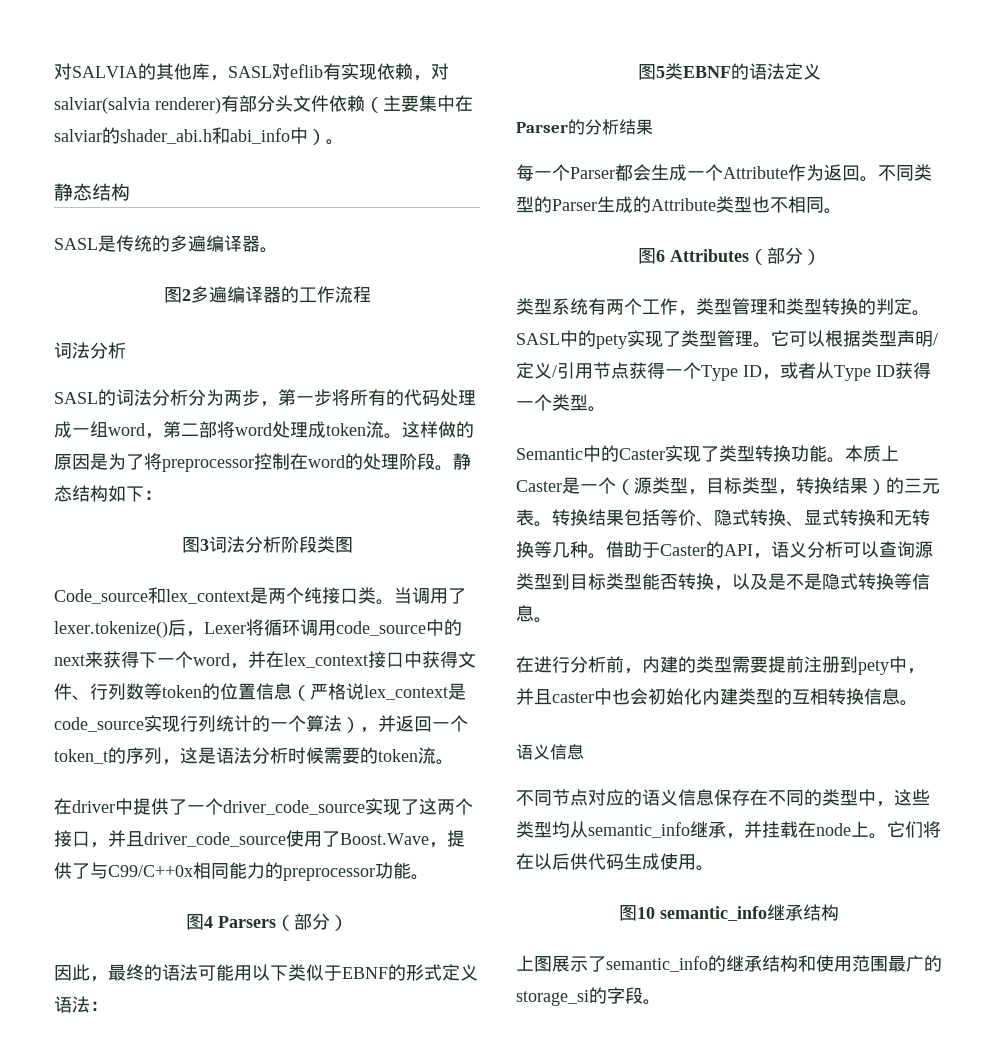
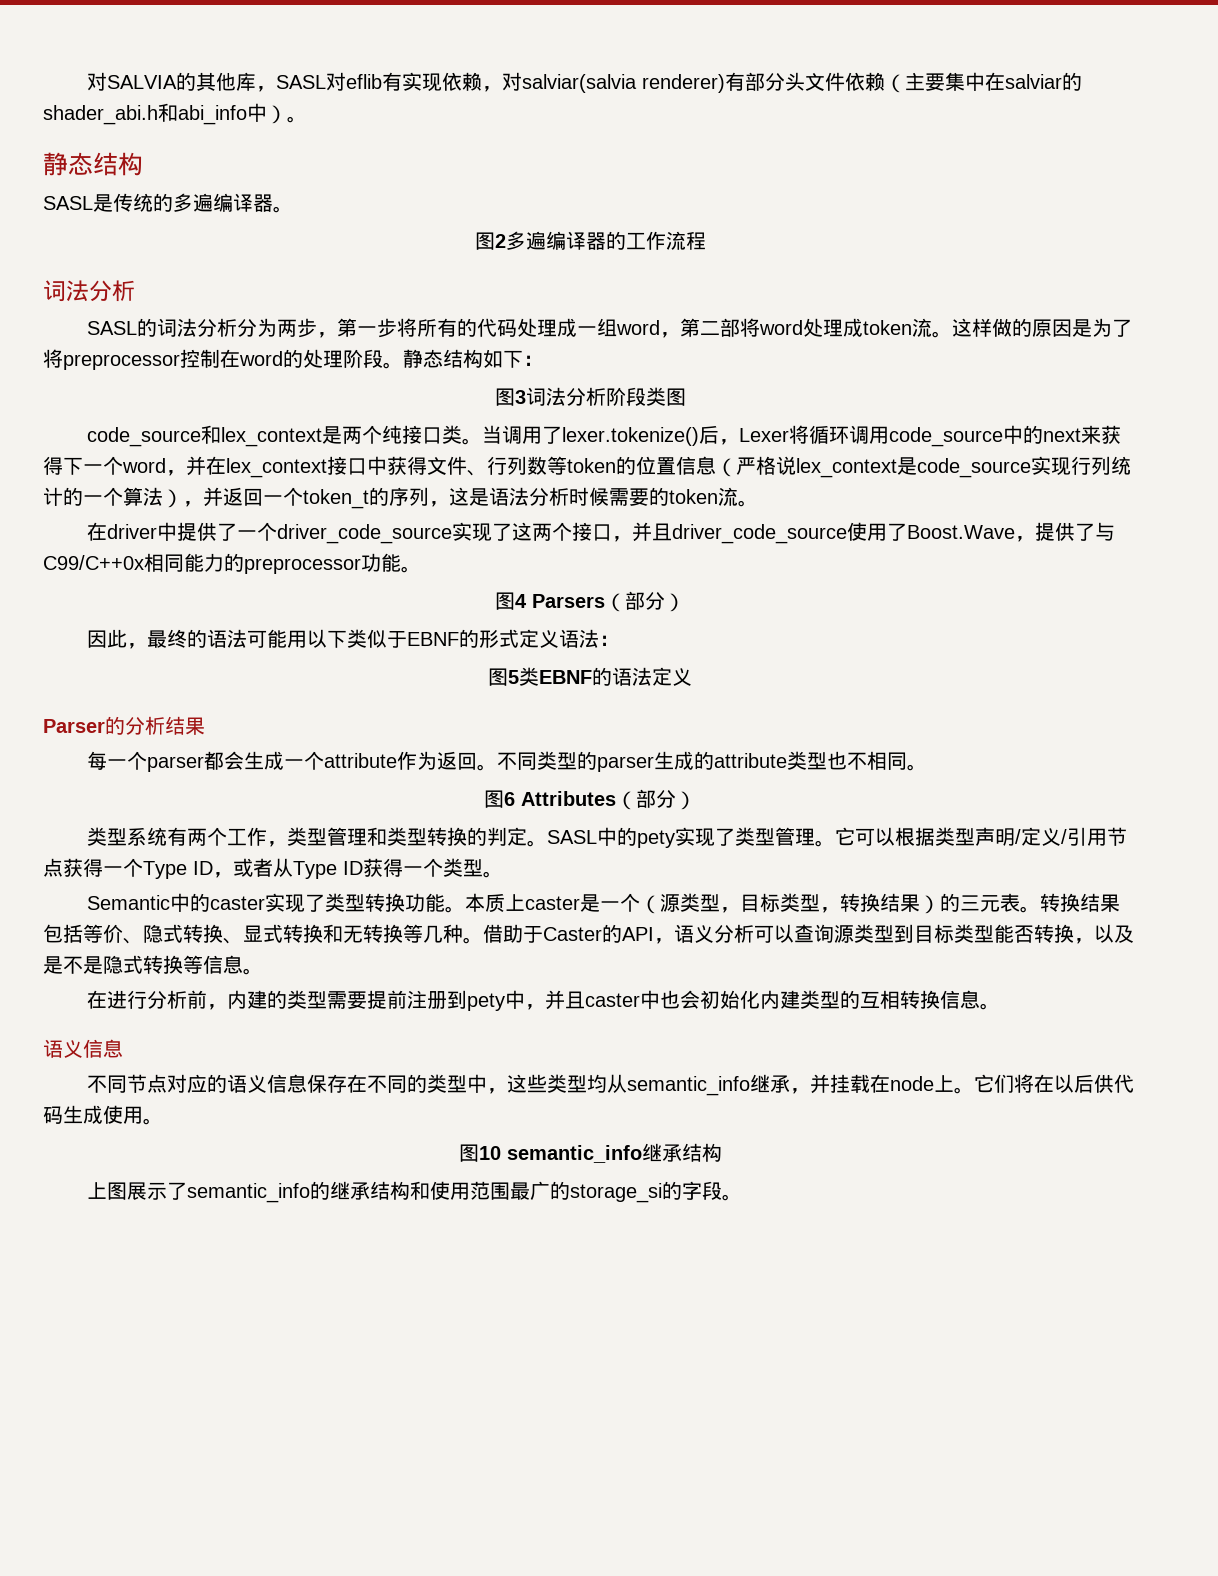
- Code_source和lex_context是两个纯接口类。
+ code_source和lex_context是两个纯接口类。
- 每一个Parser都会生成一个Attribute作为返回。
+ 每一个parser都会生成一个attribute作为返回。
- 不同类型的Parser生成的Attribute类型也不相同。
+ 不同类型的parser生成的attribute类型也不相同。
- Semantic中的Caster实现了类型转换功能。
+ Semantic中的caster实现了类型转换功能。
- 本质上Caster是一个（源类型，目标类型，转换结果）的三元表。
+ 本质上caster是一个（源类型，目标类型，转换结果）的三元表。

